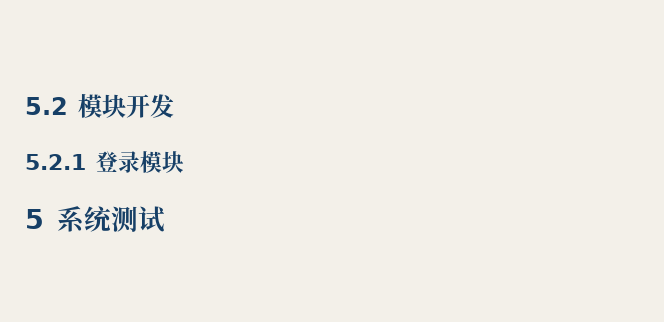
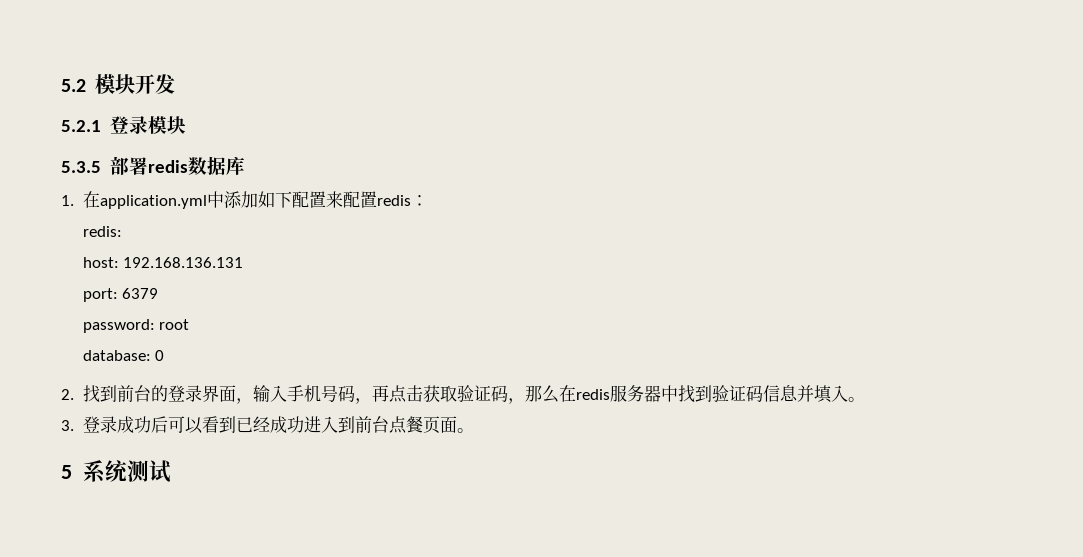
+ 5.3.5部署redis数据库
+ 1.在application.yml中添加如下配置来配置redis：
+ redis:
+ host: 192.168.136.131
+ port: 6379
+ password: root
+ database: 0
+ 2.找到前台的登录界面，输入手机号码，再点击获取验证码，那么在redis服务器中找到验证码信息并填入。
+ 3.登录成功后可以看到已经成功进入到前台点餐页面。

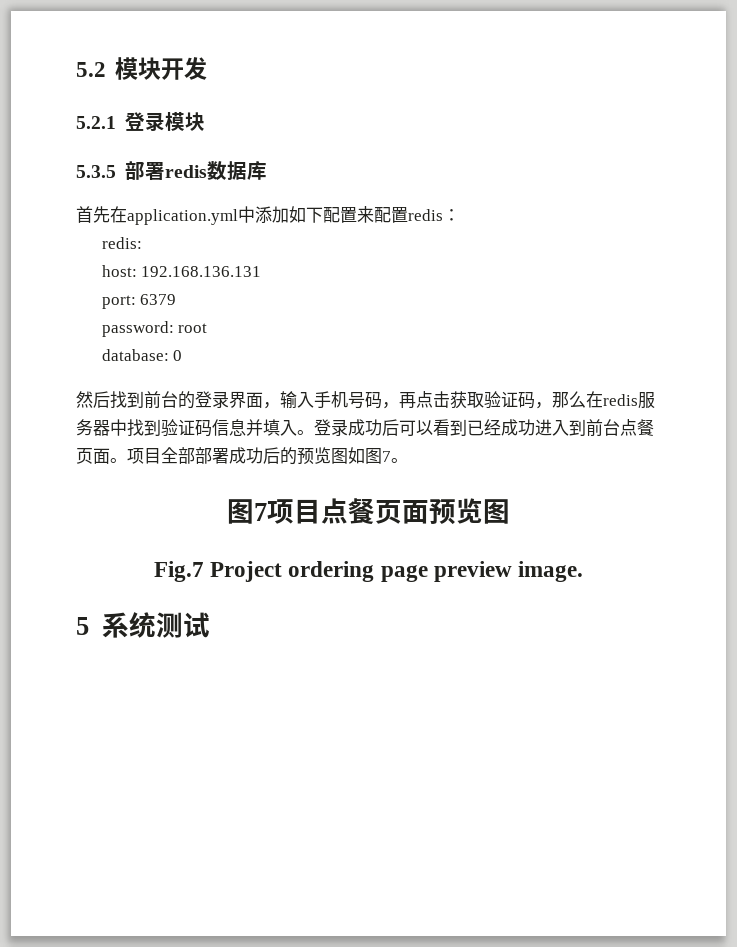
- 1.在application.yml中添加如下配置来配置redis：
+ 首先在application.yml中添加如下配置来配置redis：
- 2.找到前台的登录界面，输入手机号码，再点击获取验证码，那么在redis服务器中找到验证码信息并填入。
- 3.登录成功后可以看到已经成功进入到前台点餐页面。
+ 然后找到前台的登录界面，输入手机号码，再点击获取验证码，那么在redis服务器中找到验证码信息并填入。登录成功后可以看到已经成功进入到前台点餐页面。项目全部部署成功后的预览图如图7。
+ 图7项目点餐页面预览图
+ Fig.7 Project ordering page preview image.

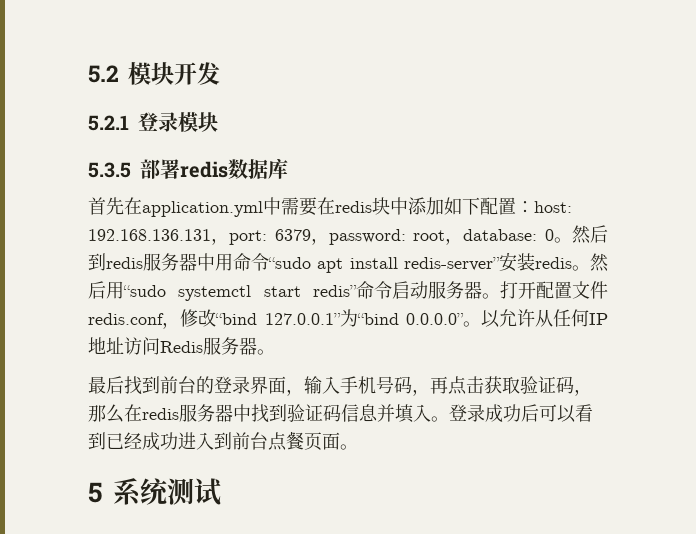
- 首先在application.yml中添加如下配置来配置redis：
- redis:
- host: 192.168.136.131
- port: 6379
- password: root
- database: 0
- 然后找到前台的登录界面，输入手机号码，再点击获取验证码，那么在redis服务器中找到验证码信息并填入。
+ 首先在application.yml中需要在redis块中添加如下配置：host: 192.168.136.131，port: 6379，password: root，database: 0。然后到redis服务器中用命令“sudo apt install redis-server”安装redis。然后用“sudo systemctl start redis”命令启动服务器。打开配置文件redis.conf，修改“bind 127.0.0.1”为“bind 0.0.0.0”。以允许从任何IP地址访问Redis服务器。
+ 最后找到前台的登录界面，输入手机号码，再点击获取验证码，那么在redis服务器中找到验证码信息并填入。
- 项目全部部署成功后的预览图如图7。
- 图7项目点餐页面预览图
- Fig.7 Project ordering page preview image.

